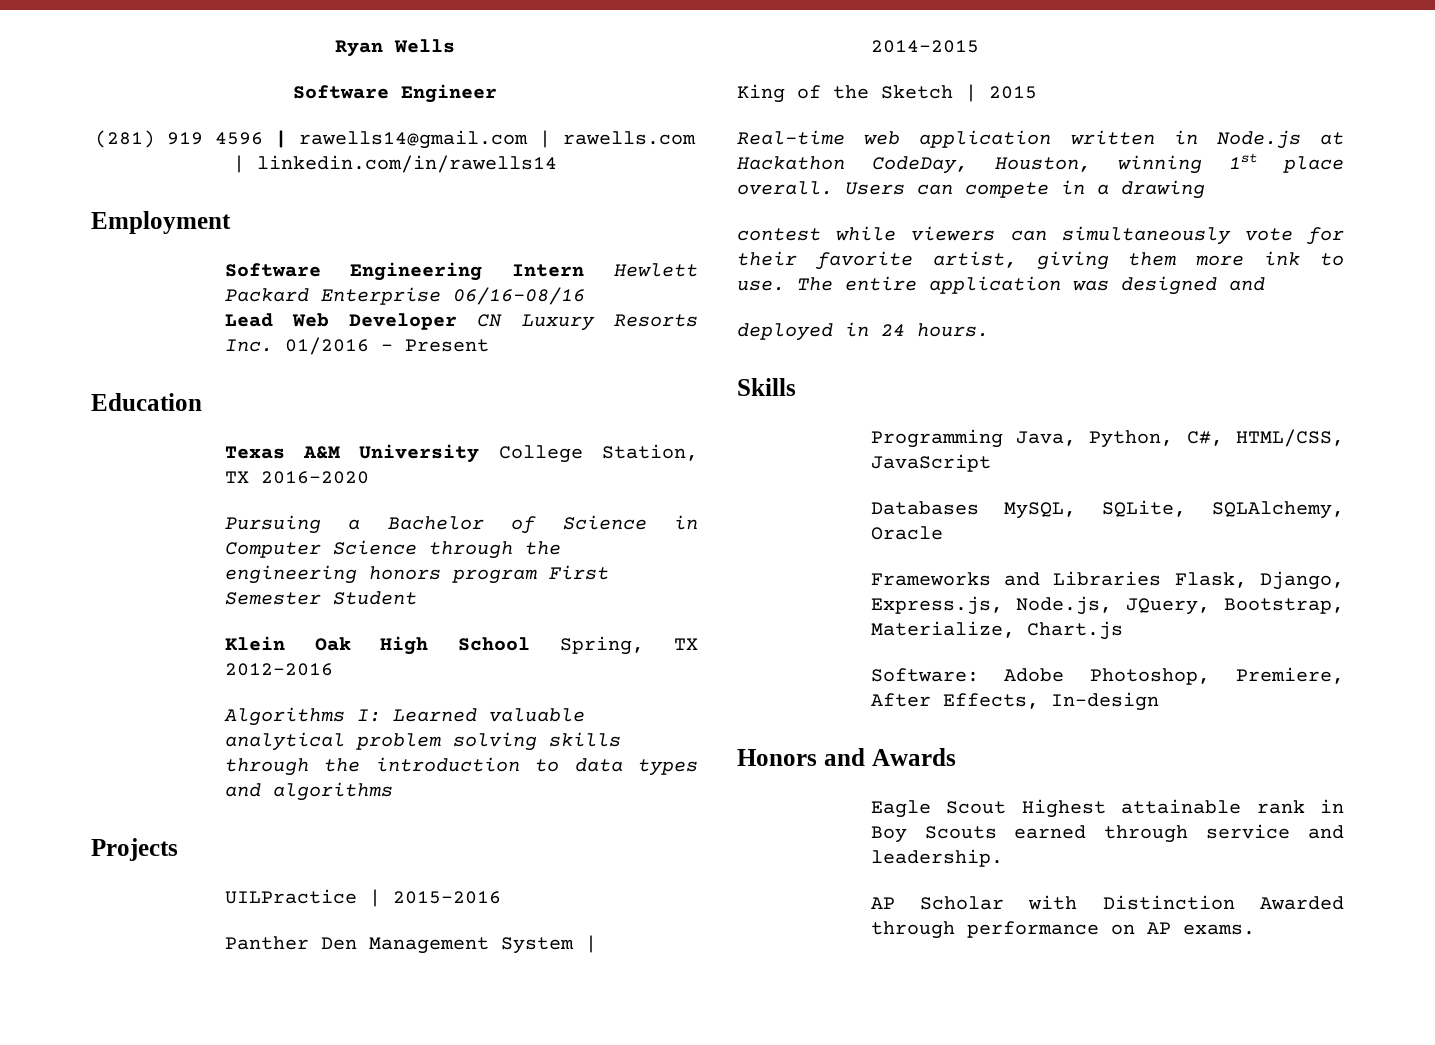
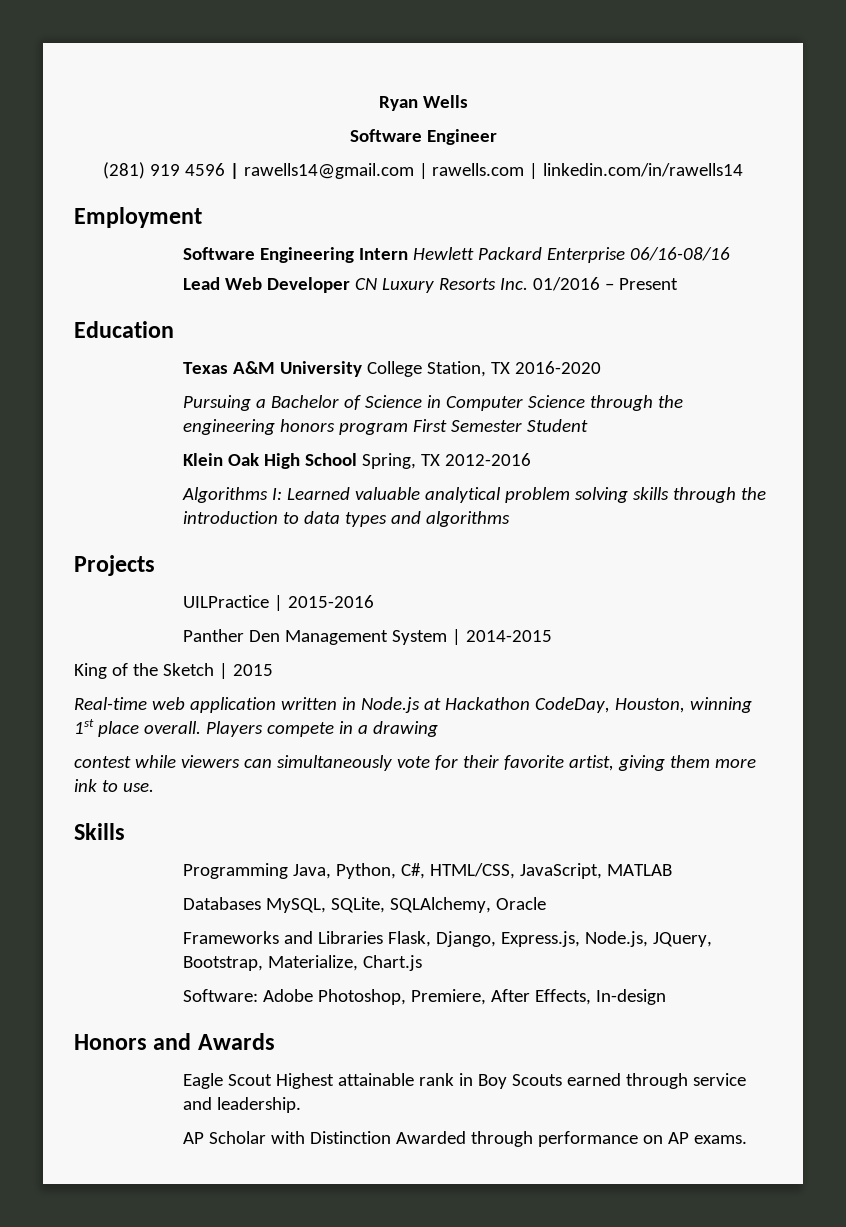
- Users can compete in a drawing
+ Players compete in a drawing
- The entire application was designed and
- deployed in 24 hours.
- Programming Java, Python, C#, HTML/CSS, JavaScript
+ Programming Java, Python, C#, HTML/CSS, JavaScript, MATLAB

